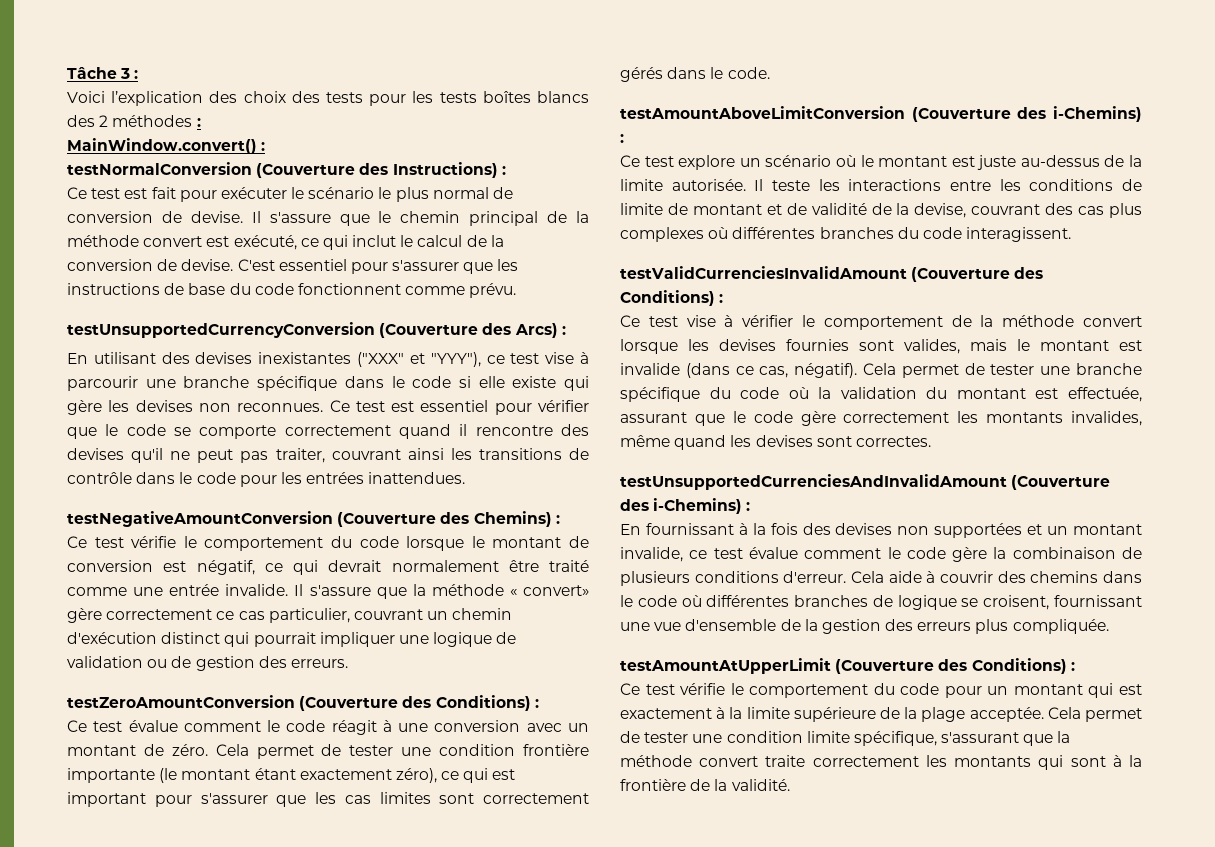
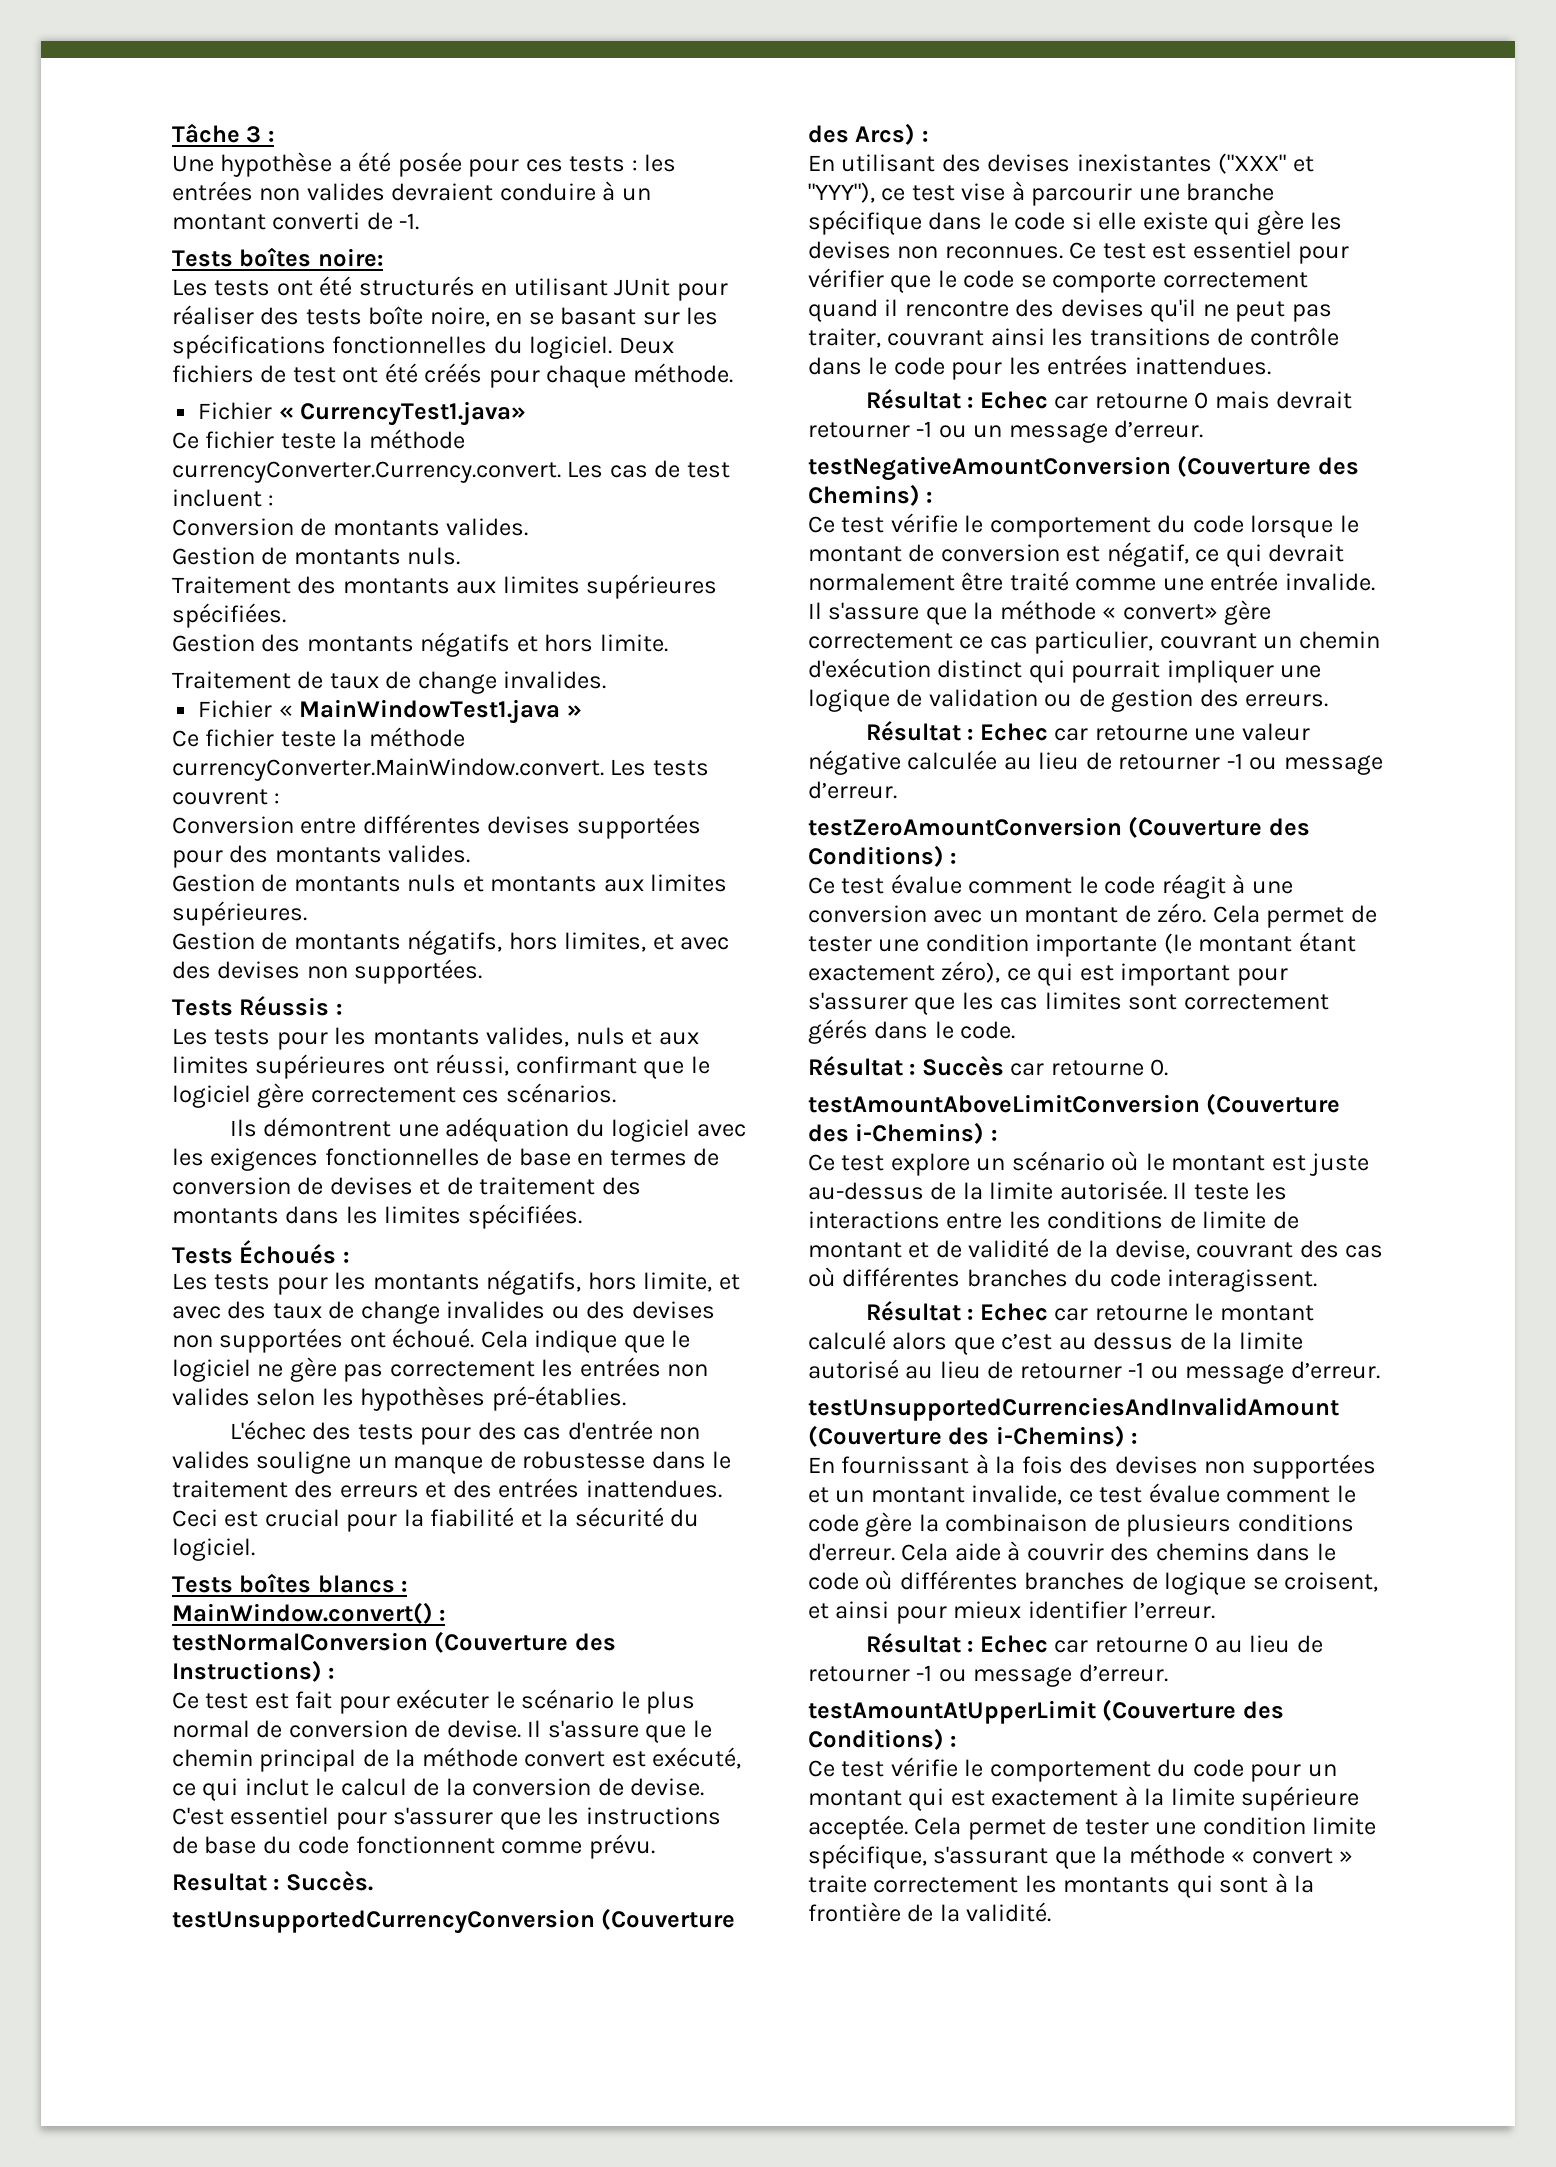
- Voici l’explication des choix des tests pour les tests boîtes blancs des 2 méthodes :
+ Une hypothèse a été posée pour ces tests : les entrées non valides devraient conduire à un montant converti de -1.
+ Tests boîtes noire:
+ Les tests ont été structurés en utilisant JUnit pour réaliser des tests boîte noire, en se basant sur les spécifications fonctionnelles du logiciel. Deux fichiers de test ont été créés pour chaque méthode.
+ Fichier « CurrencyTest1.java»
+ Ce fichier teste la méthode currencyConverter.Currency.convert. Les cas de test incluent :
+ Conversion de montants valides.
+ Gestion de montants nuls.
+ Traitement des montants aux limites supérieures spécifiées.
+ Gestion des montants négatifs et hors limite.
+ Traitement de taux de change invalides.
+ Fichier « MainWindowTest1.java »
+ Ce fichier teste la méthode currencyConverter.MainWindow.convert. Les tests couvrent :
+ Conversion entre différentes devises supportées pour des montants valides.
+ Gestion de montants nuls et montants aux limites supérieures.
+ Gestion de montants négatifs, hors limites, et avec des devises non supportées.
+ Tests Réussis :
+ Les tests pour les montants valides, nuls et aux limites supérieures ont réussi, confirmant que le logiciel gère correctement ces scénarios.
+ Ils démontrent une adéquation du logiciel avec les exigences fonctionnelles de base en termes de conversion de devises et de traitement des montants dans les limites spécifiées.
+ Tests Échoués :
+ Les tests pour les montants négatifs, hors limite, et avec des taux de change invalides ou des devises non supportées ont échoué. Cela indique que le logiciel ne gère pas correctement les entrées non valides selon les hypothèses pré-établies.
+ L'échec des tests pour des cas d'entrée non valides souligne un manque de robustesse dans le traitement des erreurs et des entrées inattendues. Ceci est crucial pour la fiabilité et la sécurité du logiciel.
+ Tests boîtes blancs :
+ Resultat : Succès.
+ Résultat : Echec car retourne 0 mais devrait retourner -1 ou un message d’erreur.
+ Résultat : Echec car retourne une valeur négative calculée au lieu de retourner -1 ou message d’erreur.
- Cela permet de tester une condition frontière importante (le montant étant exactement zéro), ce qui est important pour s'assurer que les cas limites sont correctement gérés dans le code.
+ Cela permet de tester une condition importante (le montant étant exactement zéro), ce qui est important pour s'assurer que les cas limites sont correctement gérés dans le code.
+ Résultat : Succès car retourne 0.
- Il teste les interactions entre les conditions de limite de montant et de validité de la devise, couvrant des cas plus complexes où différentes branches du code interagissent.
+ Il teste les interactions entre les conditions de limite de montant et de validité de la devise, couvrant des cas où différentes branches du code interagissent.
- testValidCurrenciesInvalidAmount (Couverture des Conditions) :
- Ce test vise à vérifier le comportement de la méthode convert lorsque les devises fournies sont valides, mais le montant est invalide (dans ce cas, négatif). Cela permet de tester une branche spécifique du code où la validation du montant est effectuée, assurant que le code gère correctement les montants invalides, même quand les devises sont correctes.
+ Résultat : Echec car retourne le montant calculé alors que c’est au dessus de la limite autorisé au lieu de retourner -1 ou message d’erreur.
- Cela aide à couvrir des chemins dans le code où différentes branches de logique se croisent, fournissant une vue d'ensemble de la gestion des erreurs plus compliquée.
+ Cela aide à couvrir des chemins dans le code où différentes branches de logique se croisent, et ainsi pour mieux identifier l’erreur.
+ Résultat : Echec car retourne 0 au lieu de retourner -1 ou message d’erreur.
- Ce test vérifie le comportement du code pour un montant qui est exactement à la limite supérieure de la plage acceptée.
+ Ce test vérifie le comportement du code pour un montant qui est exactement à la limite supérieure acceptée.
- Cela permet de tester une condition limite spécifique, s'assurant que la méthode convert traite correctement les montants qui sont à la frontière de la validité.
+ Cela permet de tester une condition limite spécifique, s'assurant que la méthode « convert » traite correctement les montants qui sont à la frontière de la validité.

